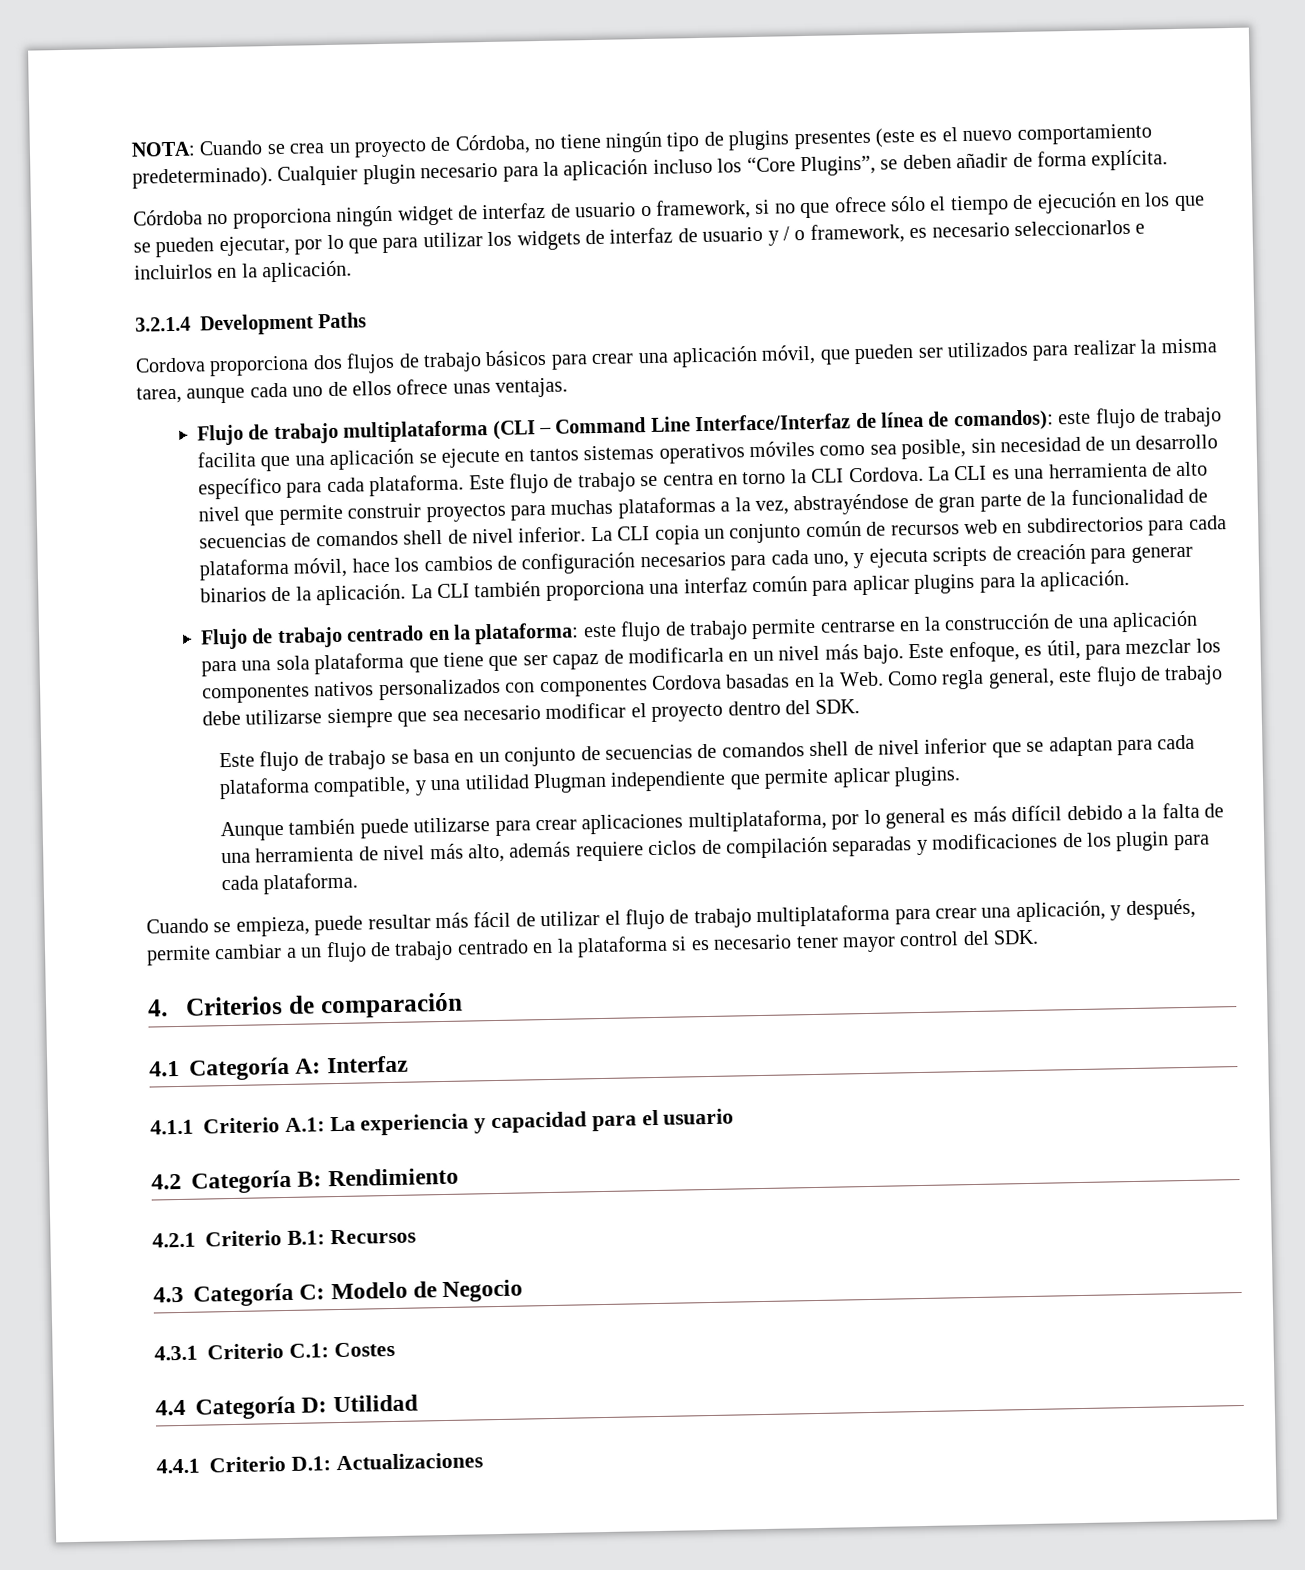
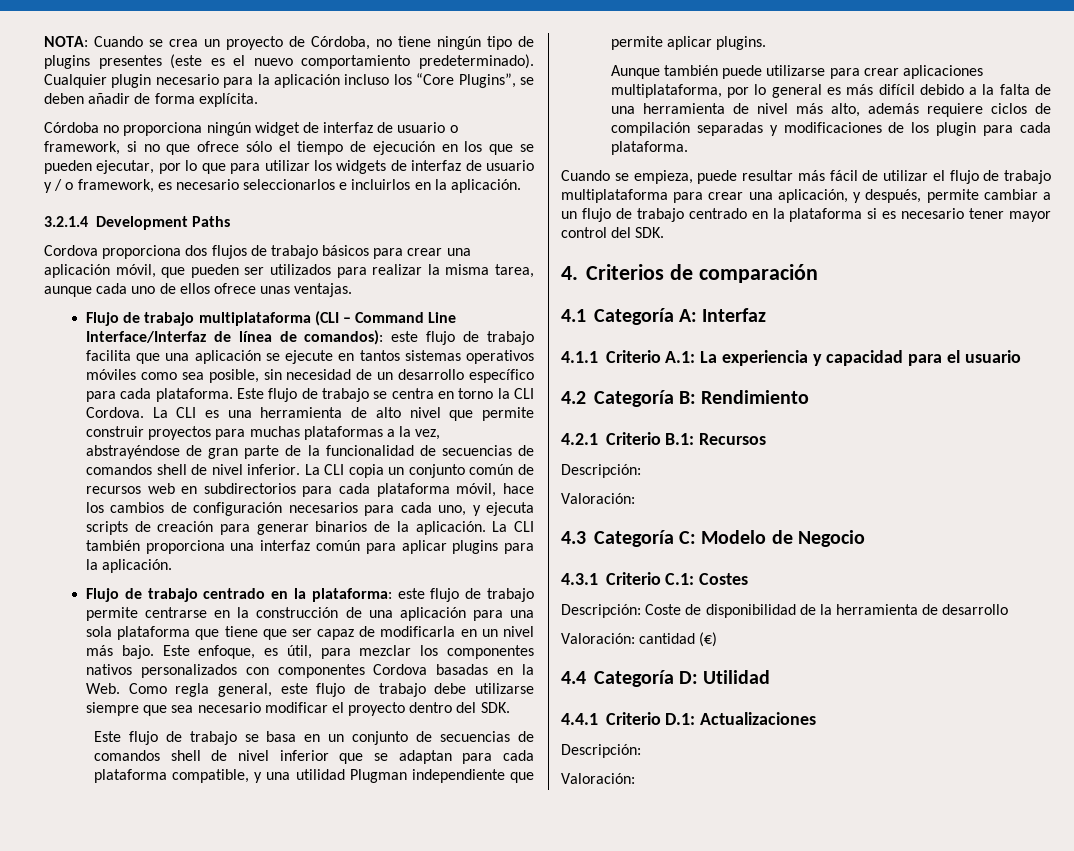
  4.2.1 Criterio B.1: Recursos
+ Descripción:
+ Valoración:
+ Descripción: Coste de disponibilidad de la herramienta de desarrollo
+ Valoración: cantidad (€)
  4.4.1 Criterio D.1: Actualizaciones
+ Descripción:
+ Valoración:

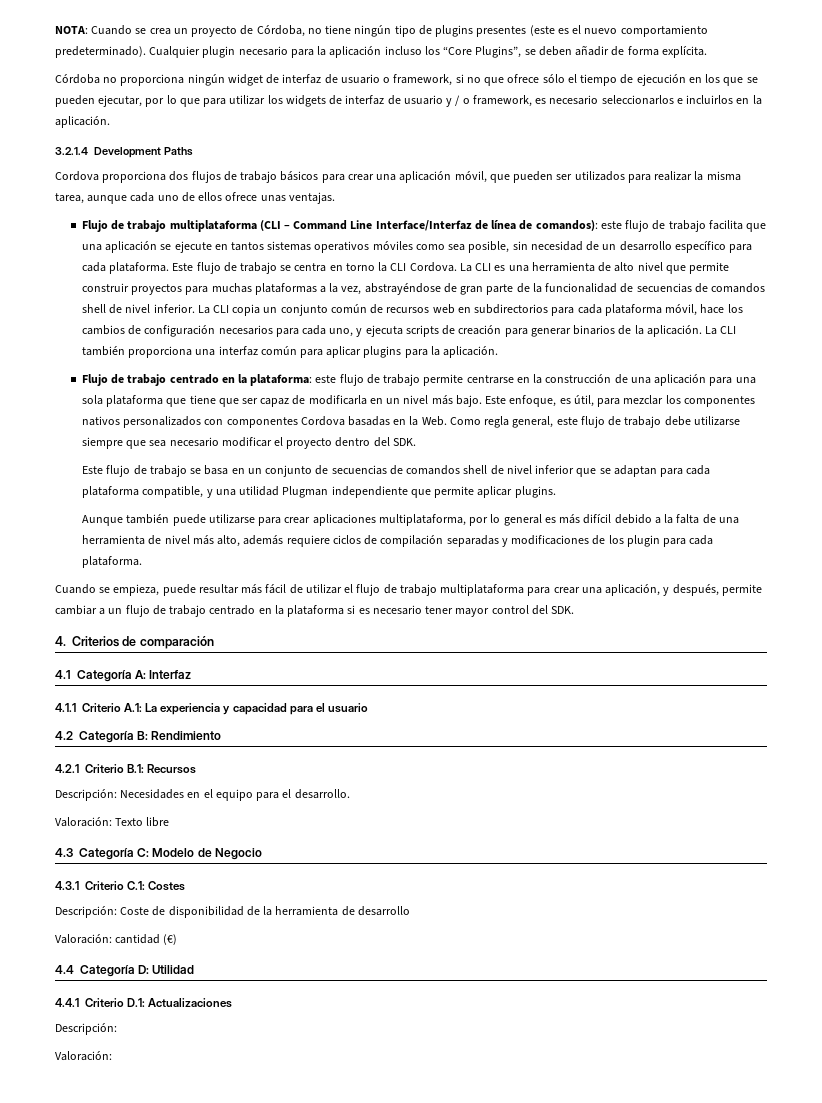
  4.2.1 Criterio B.1: Recursos
- Descripción:
- Valoración:
+ Descripción: Necesidades en el equipo para el desarrollo.
+ Valoración: Texto libre

